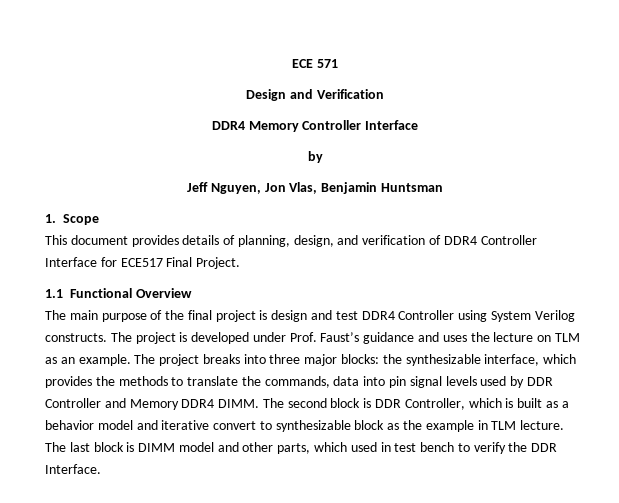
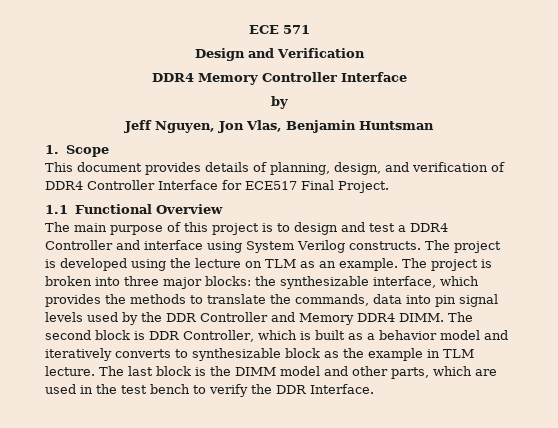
- The main purpose of the final project is design and test DDR4 Controller using System Verilog constructs.
+ The main purpose of this project is to design and test a DDR4 Controller and interface using System Verilog constructs.
- The project is developed under Prof. Faust’s guidance and uses the lecture on TLM as an example.
+ The project is developed using the lecture on TLM as an example.
- The project breaks into three major blocks: the synthesizable interface, which provides the methods to translate the commands, data into pin signal levels used by DDR Controller and Memory DDR4 DIMM.
+ The project is broken into three major blocks: the synthesizable interface, which provides the methods to translate the commands, data into pin signal levels used by the DDR Controller and Memory DDR4 DIMM.
- The second block is DDR Controller, which is built as a behavior model and iterative convert to synthesizable block as the example in TLM lecture.
+ The second block is DDR Controller, which is built as a behavior model and iteratively converts to synthesizable block as the example in TLM lecture.
- The last block is DIMM model and other parts, which used in test bench to verify the DDR Interface.
+ The last block is the DIMM model and other parts, which are used in the test bench to verify the DDR Interface.

